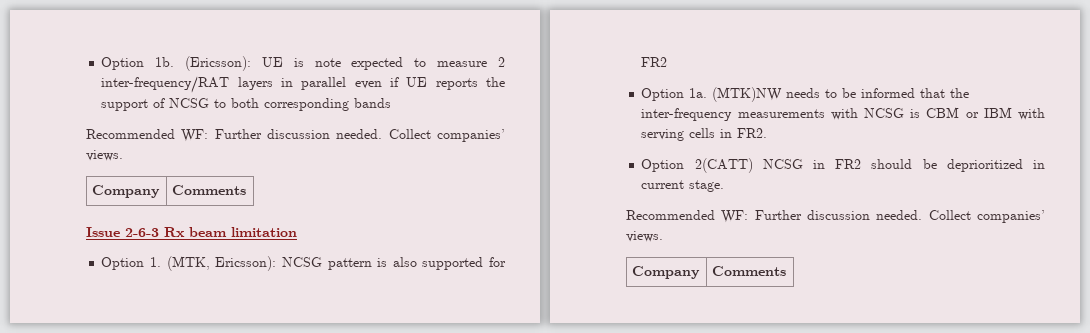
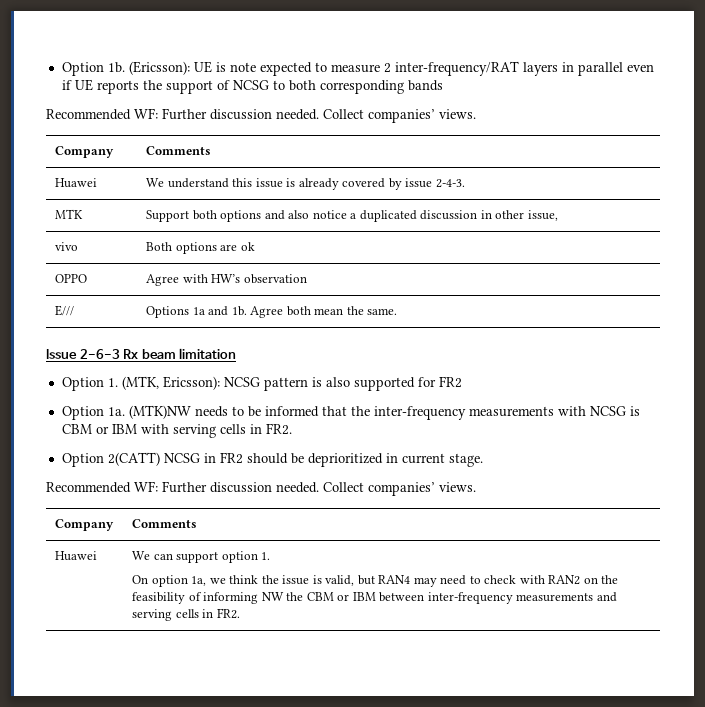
+ Huawei | We understand this issue is already covered by issue 2-4-3.
+ MTK | Support both options and also notice a duplicated discussion in other issue,
+ vivo | Both options are ok
+ OPPO | Agree with HW’s observation
+ E/// | Options 1a and 1b. Agree both mean the same.
+ Huawei | We can support option 1.
+ On option 1a, we think the issue is valid, but RAN4 may need to check with RAN2 on the feasibility of informing NW the CBM or IBM between inter-frequency measurements and serving cells in FR2.

